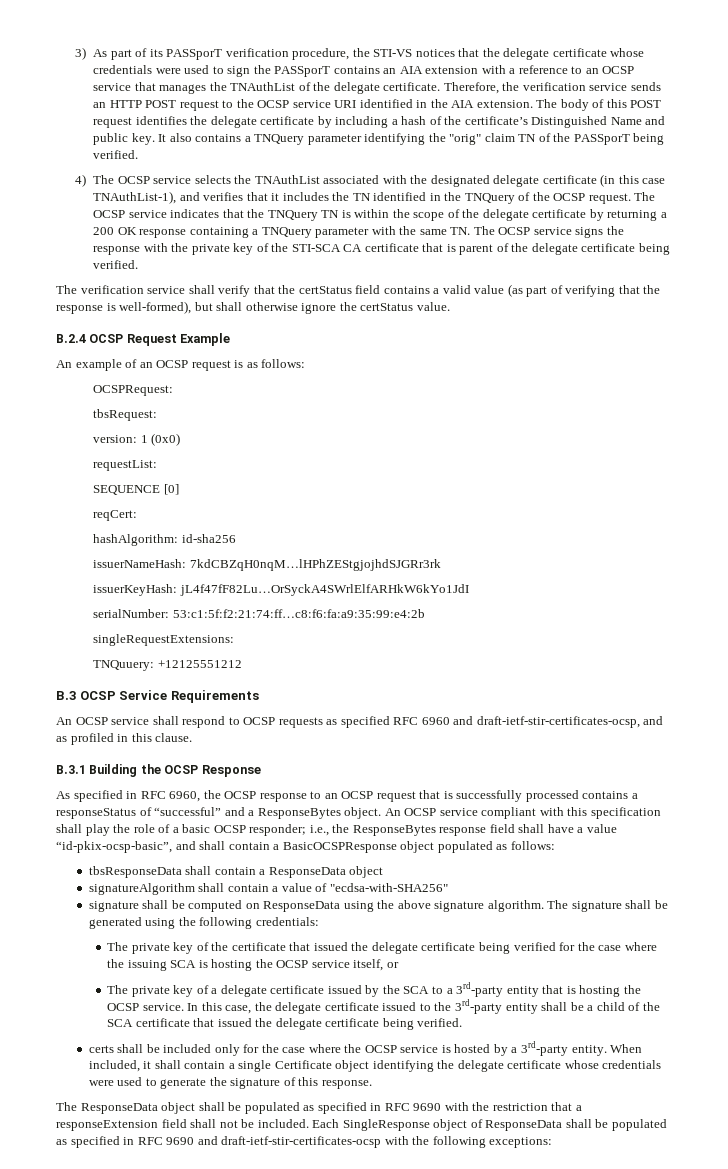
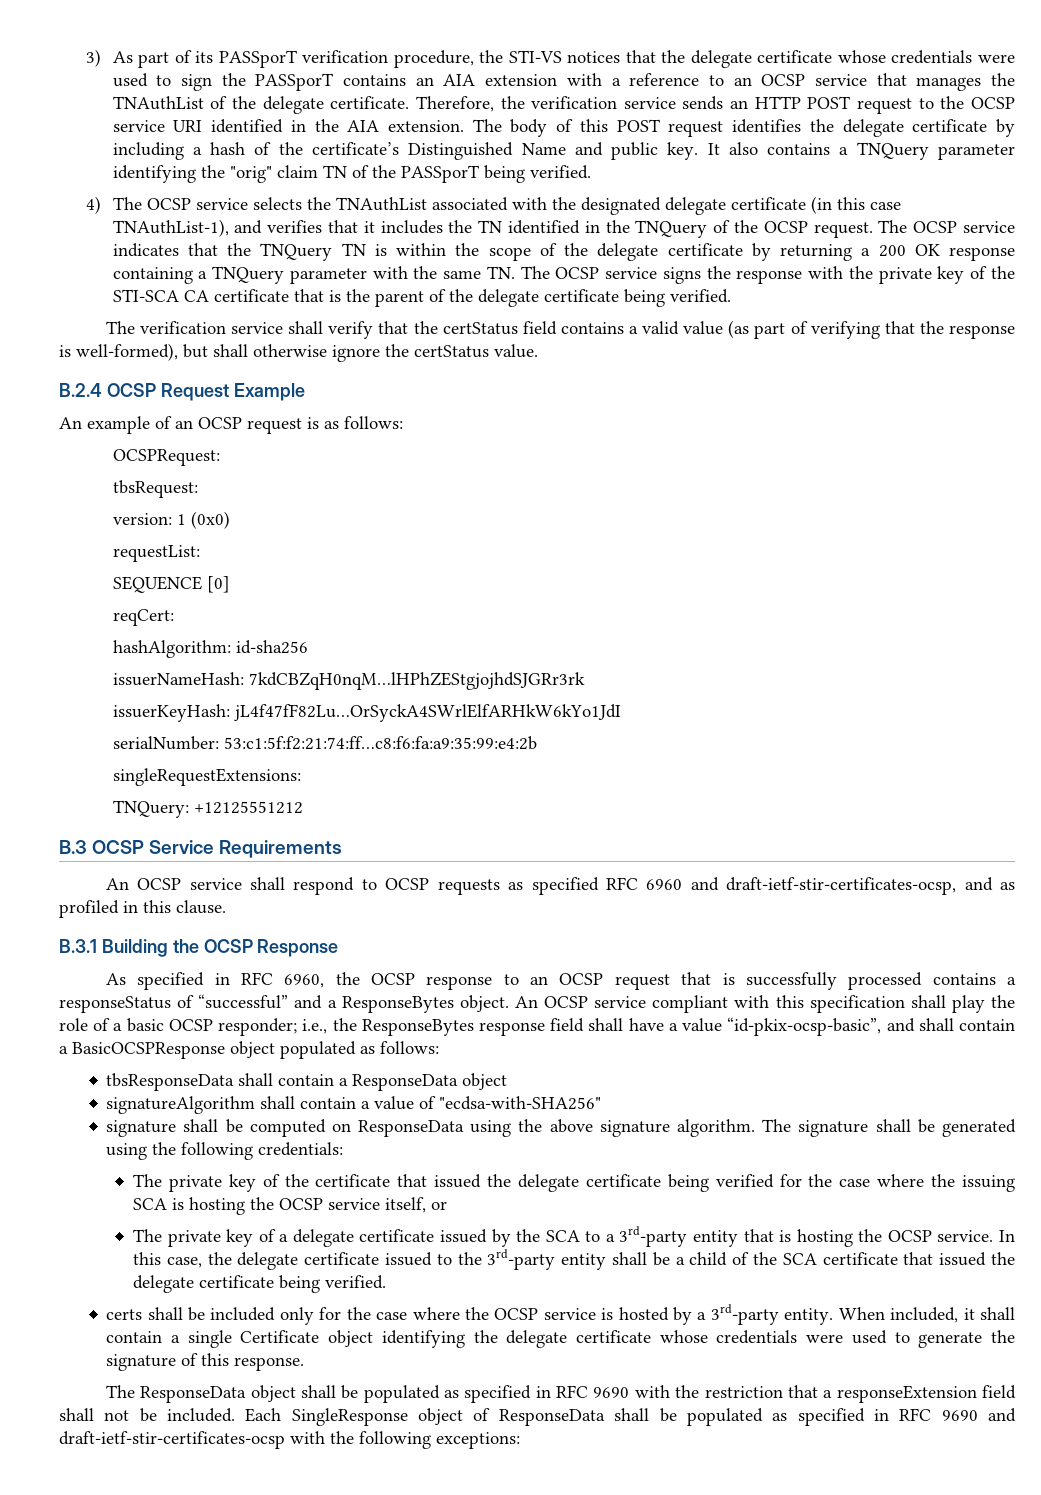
- The OCSP service indicates that the TNQuery TN is within the scope of the delegate certificate by returning a 200 OK response containing a TNQuery parameter with the same TN. The OCSP service signs the response with the private key of the STI-SCA CA certificate that is parent of the delegate certificate being verified.
+ The OCSP service indicates that the TNQuery TN is within the scope of the delegate certificate by returning a 200 OK response containing a TNQuery parameter with the same TN. The OCSP service signs the response with the private key of the STI-SCA CA certificate that is the parent of the delegate certificate being verified.
- TNQuuery: +12125551212
+ TNQuery: +12125551212

